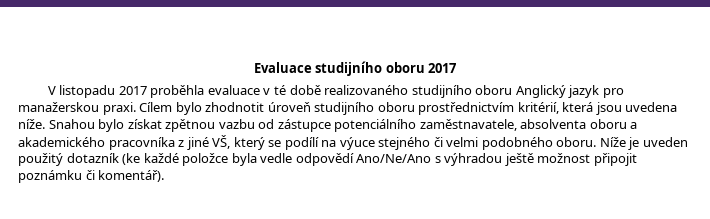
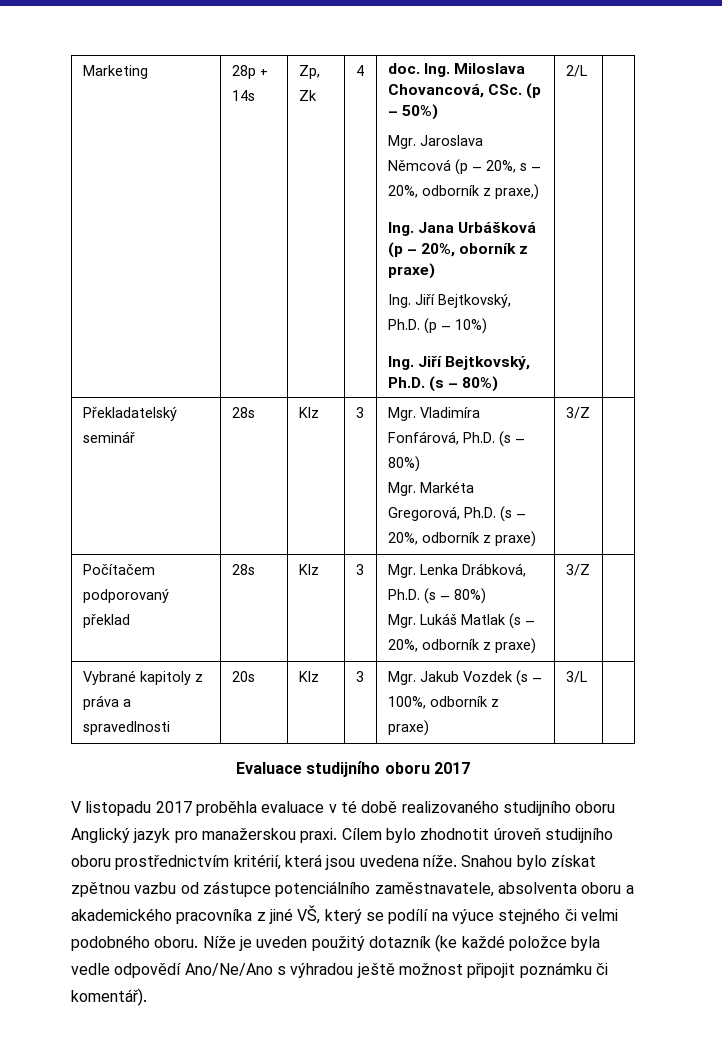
+ Marketing | 28p + 14s | Zp, Zk | 4 | doc. Ing. Miloslava Chovancová, CSc. (p – 50%)
+ Mgr. Jaroslava Němcová (p – 20%, s – 20%, odborník z praxe,)
+ Ing. Jana Urbášková (p – 20%, oborník z praxe)
+ Ing. Jiří Bejtkovský, Ph.D. (p – 10%)
+ Ing. Jiří Bejtkovský, Ph.D. (s – 80%) | 2/L |
+ Překladatelský seminář | 28s | Klz | 3 | Mgr. Vladimíra Fonfárová, Ph.D. (s – 80%)
+ Mgr. Markéta Gregorová, Ph.D. (s – 20%, odborník z praxe) | 3/Z |
+ Počítačem podporovaný překlad | 28s | Klz | 3 | Mgr. Lenka Drábková, Ph.D. (s – 80%)
+ Mgr. Lukáš Matlak (s – 20%, odborník z praxe) | 3/Z |
+ Vybrané kapitoly z práva a spravedlnosti | 20s | Klz | 3 | Mgr. Jakub Vozdek (s – 100%, odborník z praxe) | 3/L |

